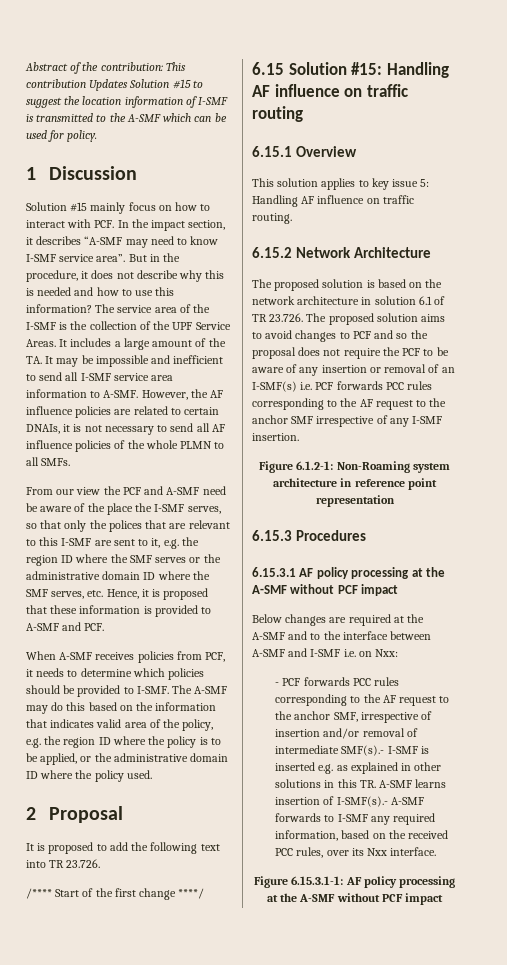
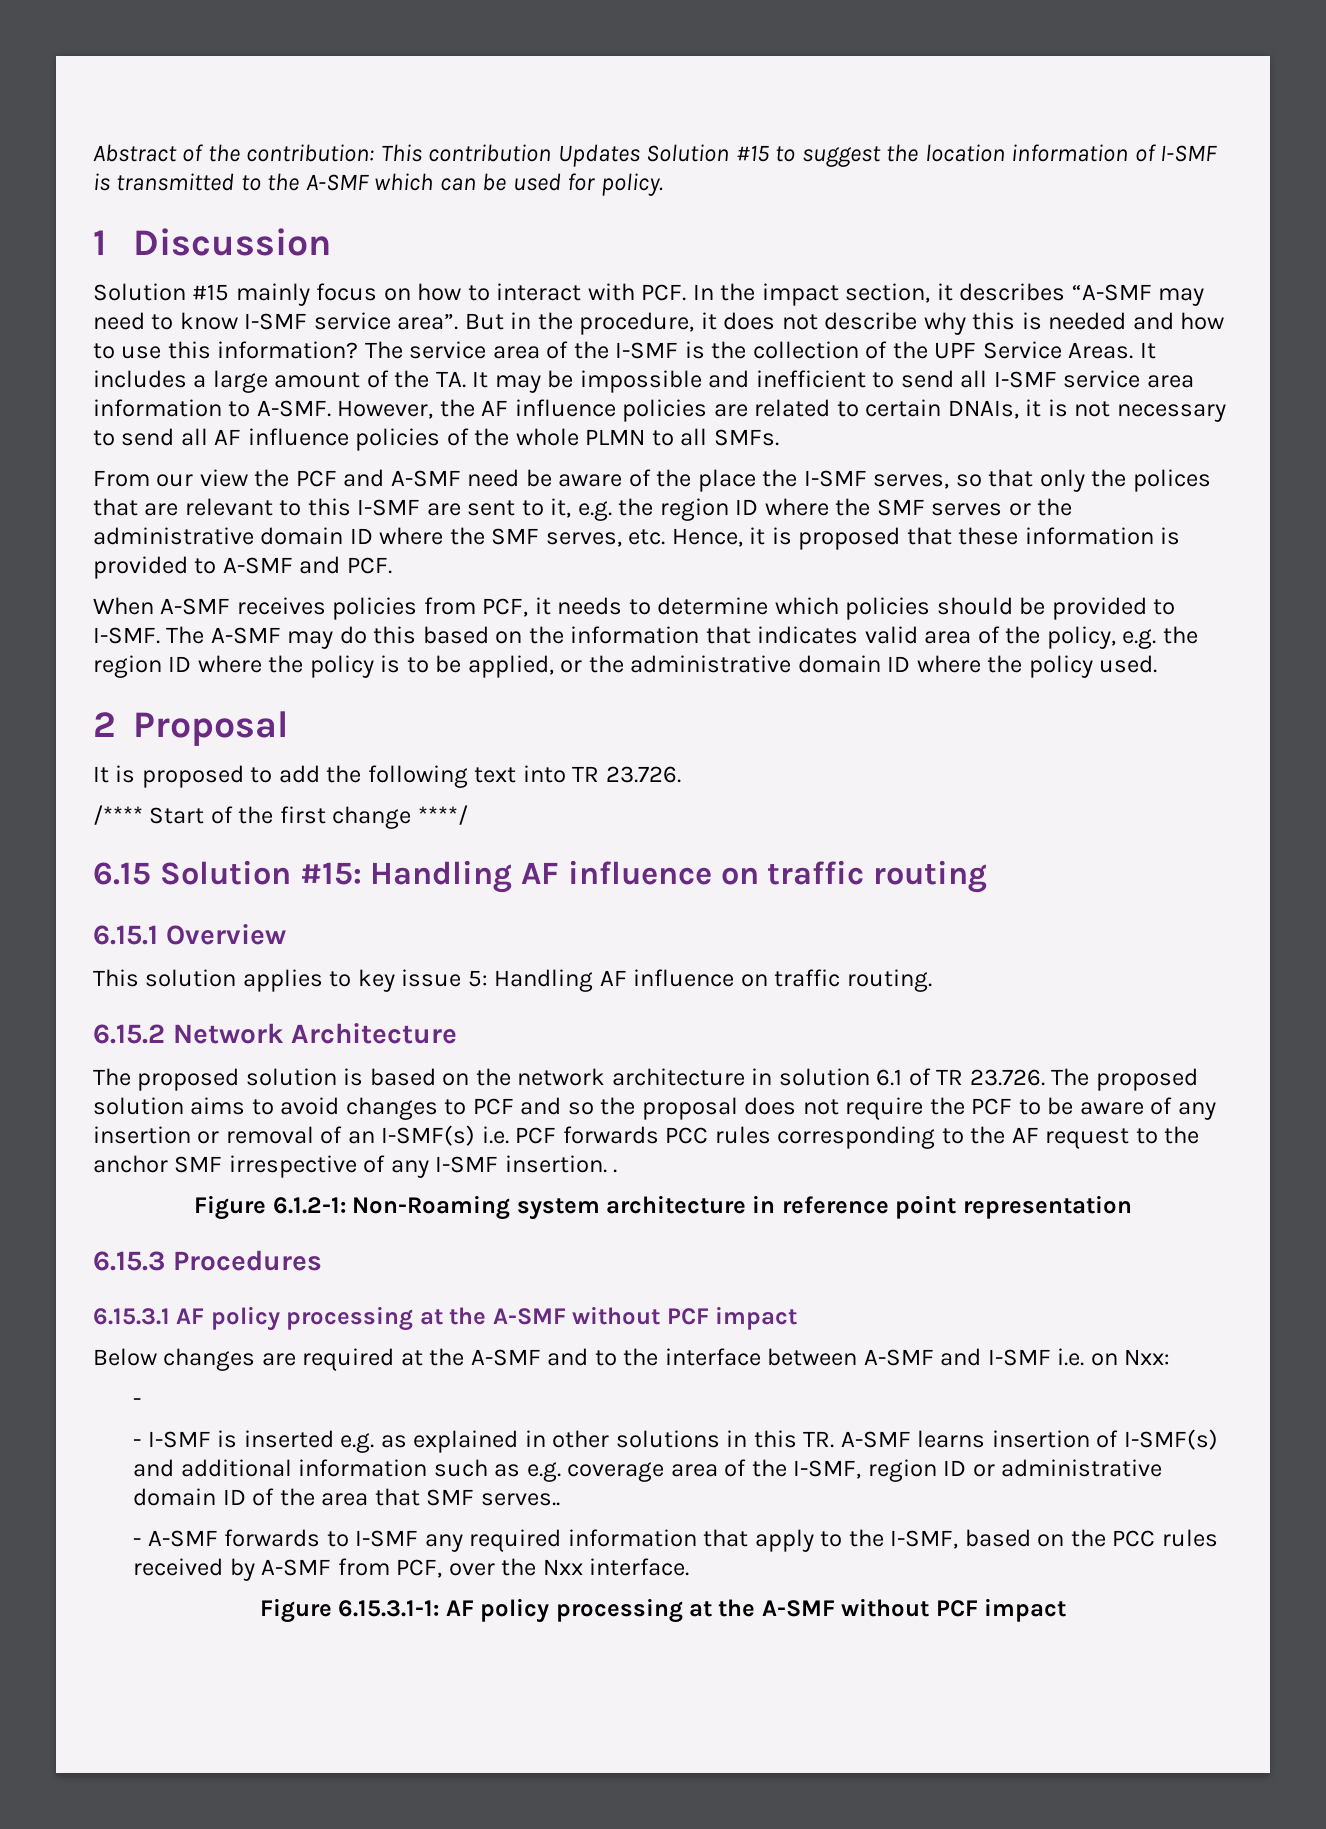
- The proposed solution is based on the network architecture in solution 6.1 of TR 23.726. The proposed solution aims to avoid changes to PCF and so the proposal does not require the PCF to be aware of any insertion or removal of an I-SMF(s) i.e. PCF forwards PCC rules corresponding to the AF request to the anchor SMF irrespective of any I-SMF insertion.
+ The proposed solution is based on the network architecture in solution 6.1 of TR 23.726. The proposed solution aims to avoid changes to PCF and so the proposal does not require the PCF to be aware of any insertion or removal of an I-SMF(s) i.e. PCF forwards PCC rules corresponding to the AF request to the anchor SMF irrespective of any I-SMF insertion. .
  Below changes are required at the A-SMF and to the interface between A-SMF and I-SMF i.e. on Nxx:
- - PCF forwards PCC rules corresponding to the AF request to the anchor SMF, irrespective of insertion and/or removal of intermediate SMF(s).- I-SMF is inserted e.g. as explained in other solutions in this TR. A-SMF learns insertion of I-SMF(s).- A-SMF forwards to I-SMF any required information, based on the received PCC rules, over its Nxx interface.
+ -
+ - I-SMF is inserted e.g. as explained in other solutions in this TR. A-SMF learns insertion of I-SMF(s) and additional information such as e.g. coverage area of the I-SMF, region ID or administrative domain ID of the area that SMF serves..
+ - A-SMF forwards to I-SMF any required information that apply to the I-SMF, based on the PCC rules received by A-SMF from PCF, over the Nxx interface.

